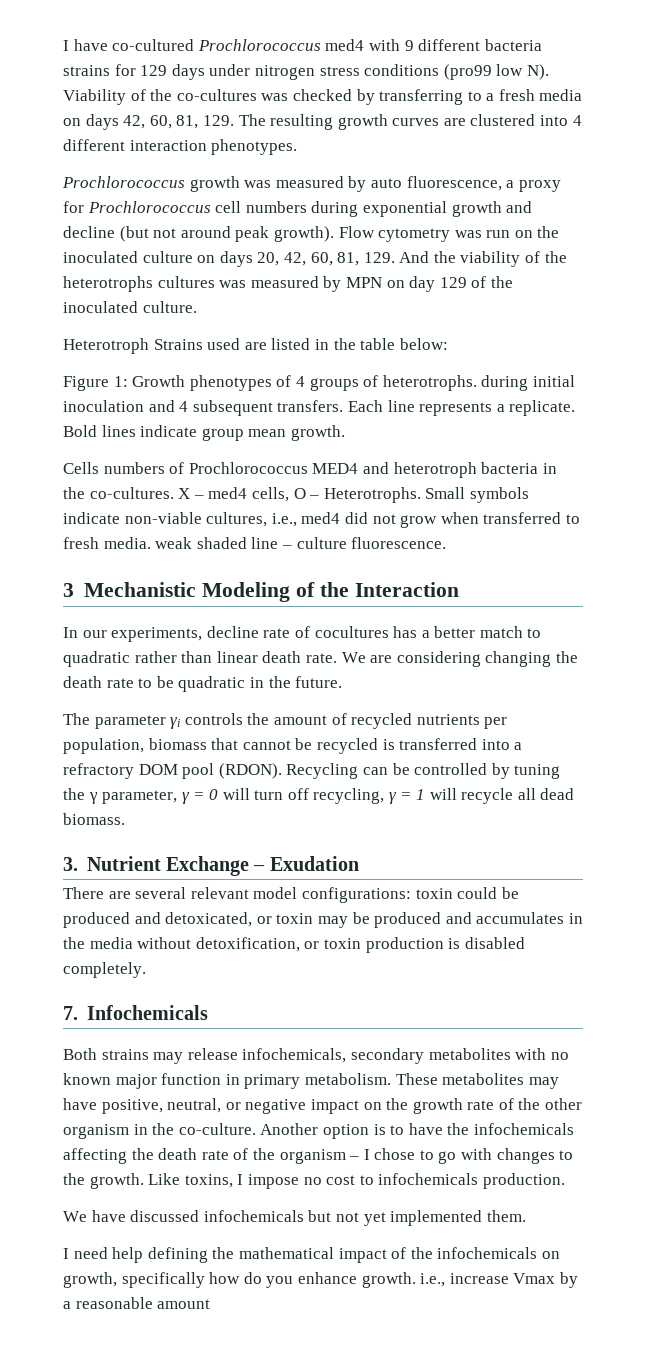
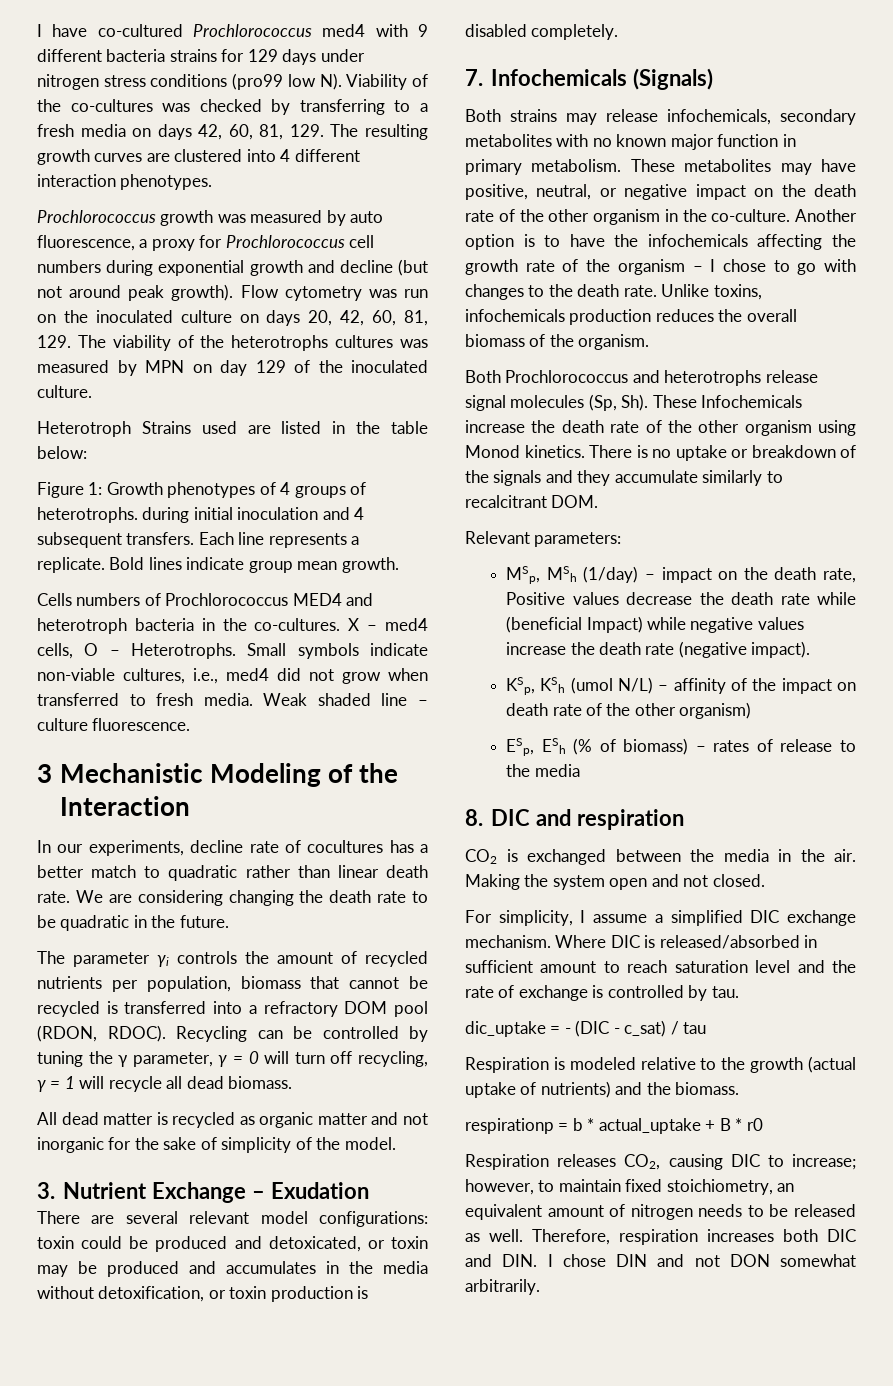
- Flow cytometry was run on the inoculated culture on days 20, 42, 60, 81, 129. And the viability of the heterotrophs cultures was measured by MPN on day 129 of the inoculated culture.
+ Flow cytometry was run on the inoculated culture on days 20, 42, 60, 81, 129. The viability of the heterotrophs cultures was measured by MPN on day 129 of the inoculated culture.
- Small symbols indicate non-viable cultures, i.e., med4 did not grow when transferred to fresh media. weak shaded line – culture fluorescence.
+ Small symbols indicate non-viable cultures, i.e., med4 did not grow when transferred to fresh media. Weak shaded line – culture fluorescence.
- The parameter γi controls the amount of recycled nutrients per population, biomass that cannot be recycled is transferred into a refractory DOM pool (RDON).
+ The parameter γi controls the amount of recycled nutrients per population, biomass that cannot be recycled is transferred into a refractory DOM pool (RDON, RDOC).
+ All dead matter is recycled as organic matter and not inorganic for the sake of simplicity of the model.
- 7. Infochemicals
+ 7. Infochemicals (Signals)
- These metabolites may have positive, neutral, or negative impact on the growth rate of the other organism in the co-culture.
+ These metabolites may have positive, neutral, or negative impact on the death rate of the other organism in the co-culture.
- Another option is to have the infochemicals affecting the death rate of the organism – I chose to go with changes to the growth. Like toxins, I impose no cost to infochemicals production.
- We have discussed infochemicals but not yet implemented them.
- I need help defining the mathematical impact of the infochemicals on growth, specifically how do you enhance growth. i.e., increase Vmax by a reasonable amount
+ Another option is to have the infochemicals affecting the growth rate of the organism – I chose to go with changes to the death rate. Unlike toxins, infochemicals production reduces the overall biomass of the organism.
+ Both Prochlorococcus and heterotrophs release signal molecules (Sp, Sh). These Infochemicals increase the death rate of the other organism using Monod kinetics. There is no uptake or breakdown of the signals and they accumulate similarly to recalcitrant DOM.
+ Relevant parameters:
+ MSp, MSh (1/day) – impact on the death rate, Positive values decrease the death rate while (beneficial Impact) while negative values increase the death rate (negative impact).
+ KSp, KSh (umol N/L) – affinity of the impact on death rate of the other organism)
+ ESp, ESh (% of biomass) – rates of release to the media
+ 8. DIC and respiration
+ CO2 is exchanged between the media in the air. Making the system open and not closed.
+ For simplicity, I assume a simplified DIC exchange mechanism. Where DIC is released/absorbed in sufficient amount to reach saturation level and the rate of exchange is controlled by tau.
+ dic_uptake = - (DIC - c_sat) / tau
+ Respiration is modeled relative to the growth (actual uptake of nutrients) and the biomass.
+ respirationp = b * actual_uptake + B * r0
+ Respiration releases CO2, causing DIC to increase; however, to maintain fixed stoichiometry, an equivalent amount of nitrogen needs to be released as well. Therefore, respiration increases both DIC and DIN. I chose DIN and not DON somewhat arbitrarily.

